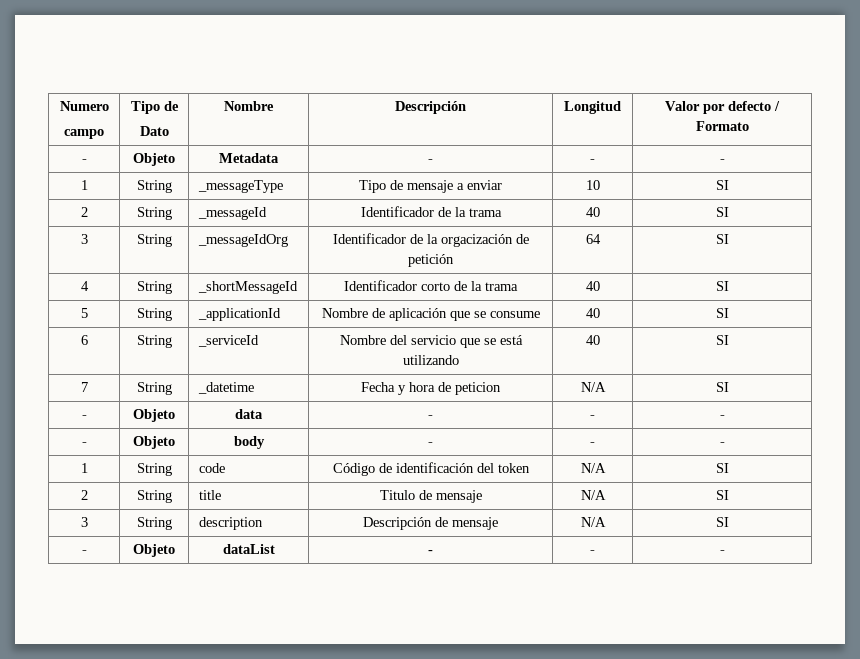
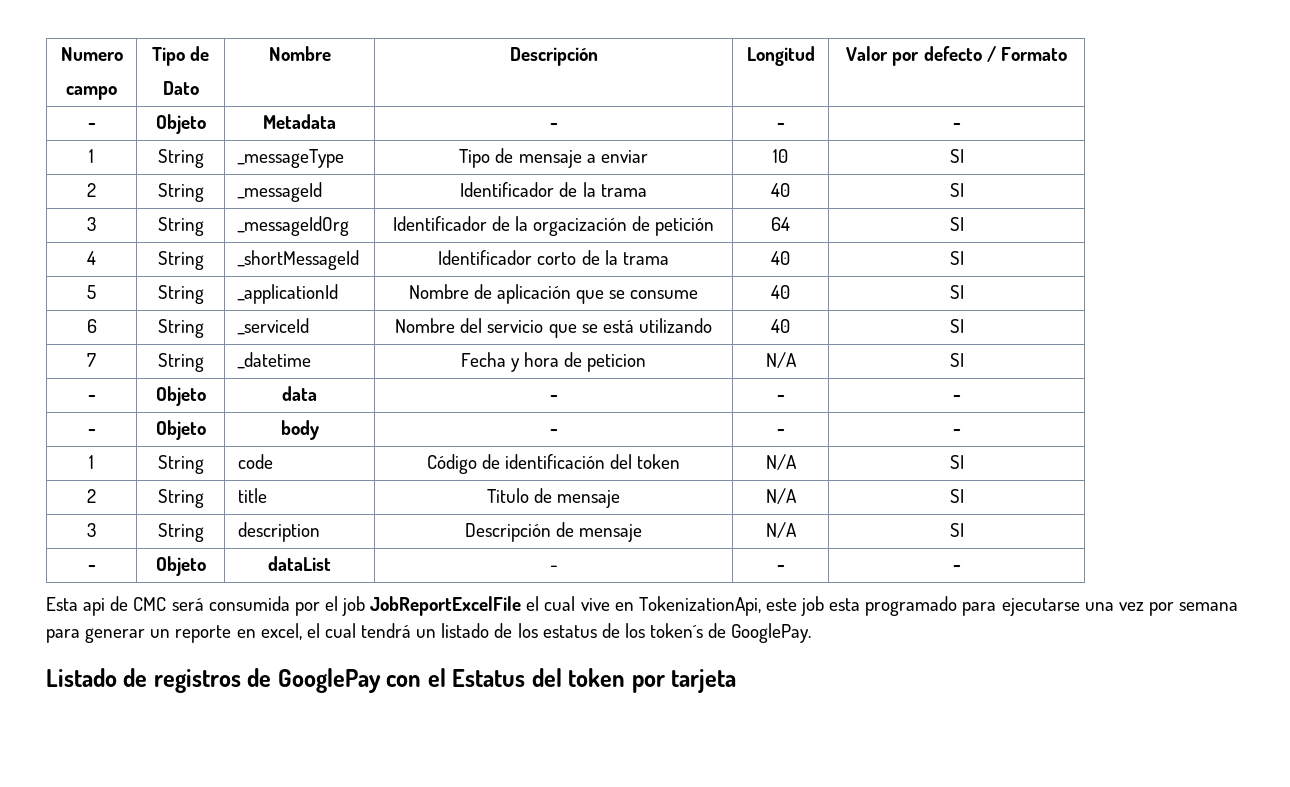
+ Esta api de CMC será consumida por el job JobReportExcelFile el cual vive en TokenizationApi, este job esta programado para ejecutarse una vez por semana para generar un reporte en excel, el cual tendrá un listado de los estatus de los token´s de GooglePay.
+ Listado de registros de GooglePay con el Estatus del token por tarjeta

